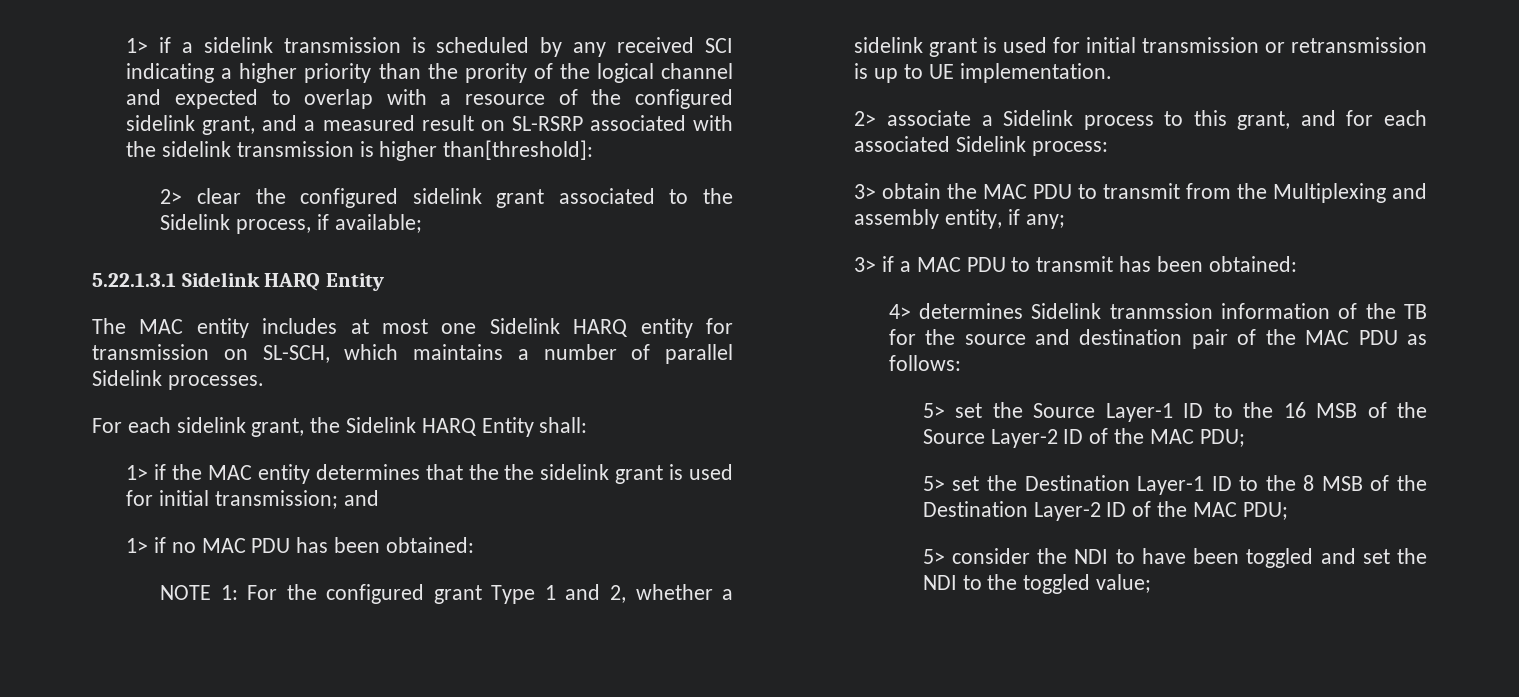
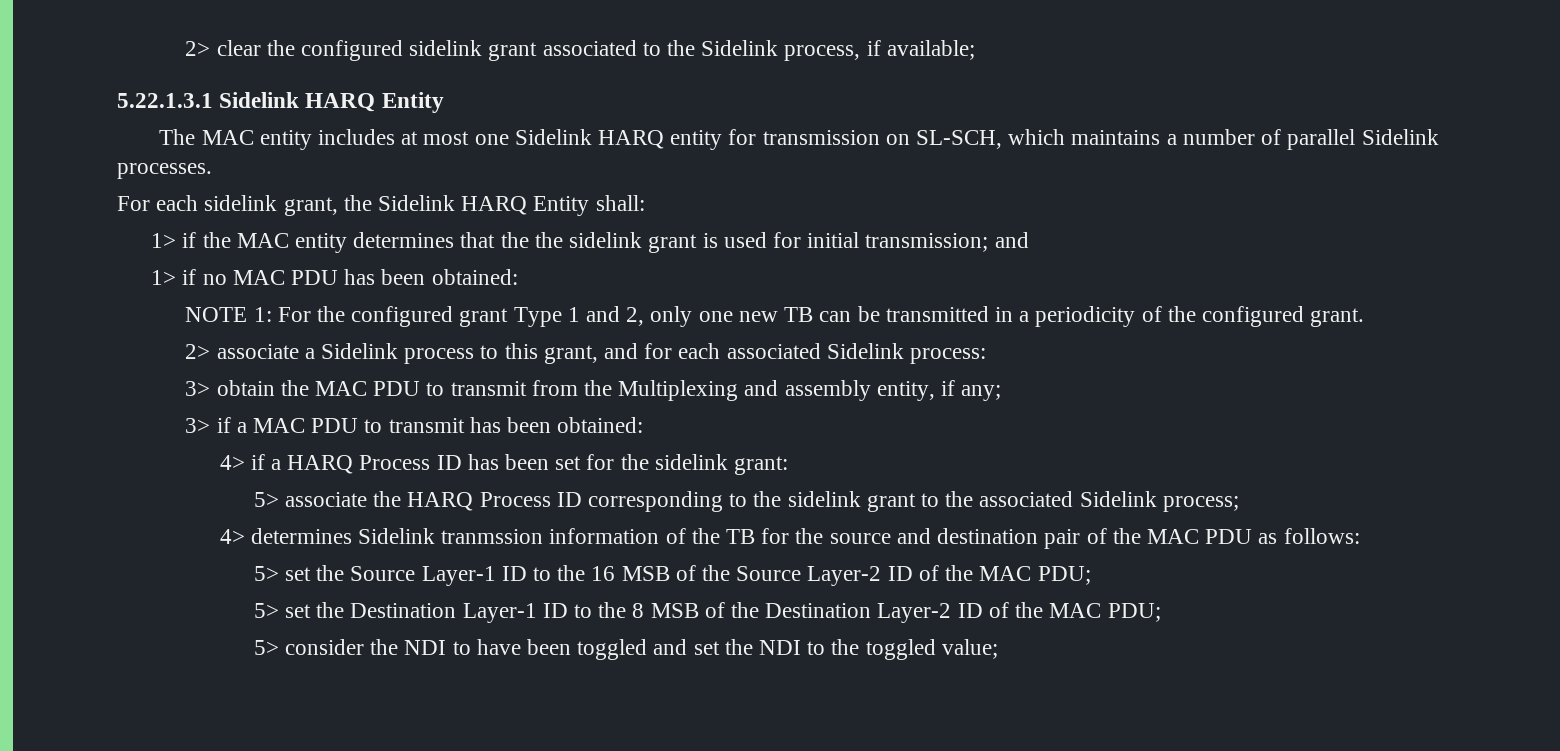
- 1> if a sidelink transmission is scheduled by any received SCI indicating a higher priority than the prority of the logical channel and expected to overlap with a resource of the configured sidelink grant, and a measured result on SL-RSRP associated with the sidelink transmission is higher than[threshold]:
- NOTE 1: For the configured grant Type 1 and 2, whether a sidelink grant is used for initial transmission or retransmission is up to UE implementation.
+ NOTE 1: For the configured grant Type 1 and 2, only one new TB can be transmitted in a periodicity of the configured grant.
+ 4> if a HARQ Process ID has been set for the sidelink grant:
+ 5> associate the HARQ Process ID corresponding to the sidelink grant to the associated Sidelink process;

